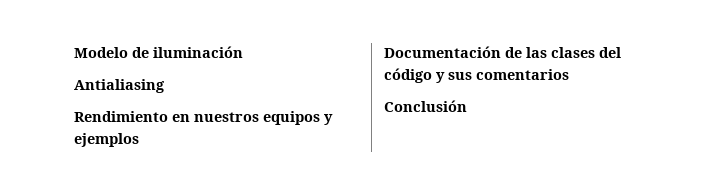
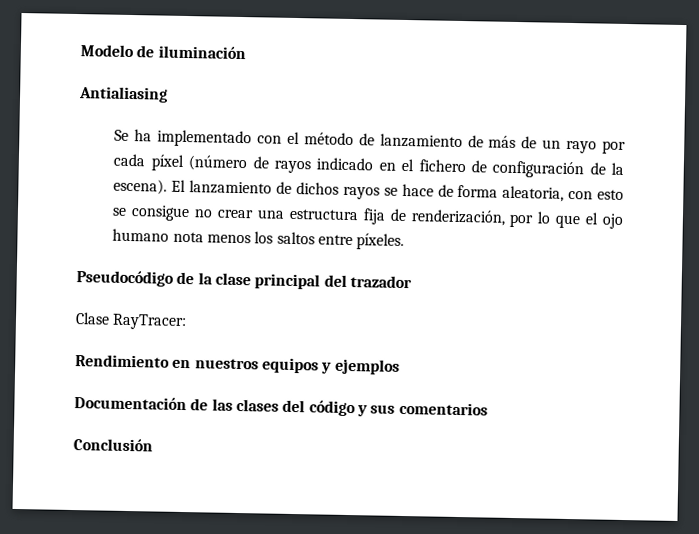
+ Se ha implementado con el método de lanzamiento de más de un rayo por cada píxel (número de rayos indicado en el fichero de configuración de la escena). El lanzamiento de dichos rayos se hace de forma aleatoria, con esto se consigue no crear una estructura fija de renderización, por lo que el ojo humano nota menos los saltos entre píxeles.
+ Pseudocódigo de la clase principal del trazador
+ Clase RayTracer:

